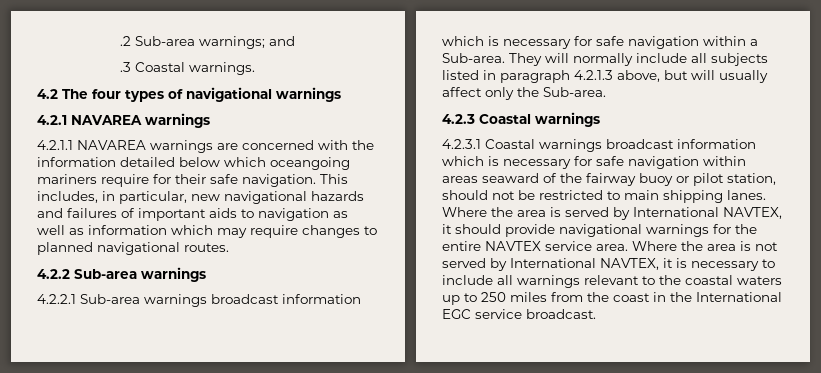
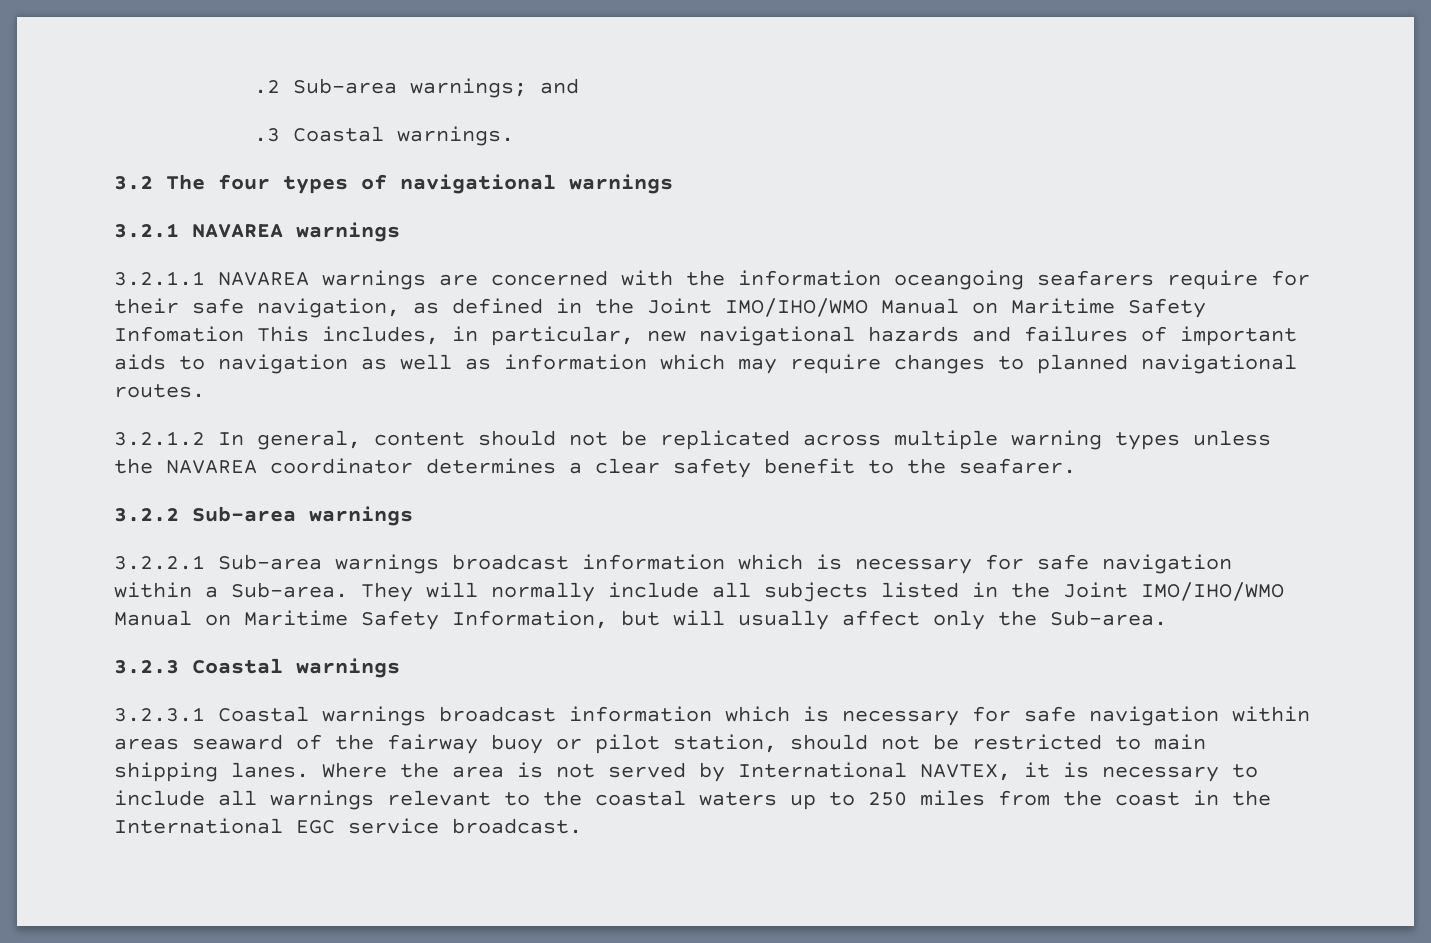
- 4.2 The four types of navigational warnings
+ 3.2 The four types of navigational warnings
- 4.2.1 NAVAREA warnings
+ 3.2.1 NAVAREA warnings
- 4.2.1.1 NAVAREA warnings are concerned with the information detailed below which oceangoing mariners require for their safe navigation. This includes, in particular, new navigational hazards and failures of important aids to navigation as well as information which may require changes to planned navigational routes.
+ 3.2.1.1 NAVAREA warnings are concerned with the information oceangoing seafarers require for their safe navigation, as defined in the Joint IMO/IHO/WMO Manual on Maritime Safety Infomation This includes, in particular, new navigational hazards and failures of important aids to navigation as well as information which may require changes to planned navigational routes.
- 4.2.2 Sub-area warnings
+ 3.2.1.2 In general, content should not be replicated across multiple warning types unless the NAVAREA coordinator determines a clear safety benefit to the seafarer.
+ 3.2.2 Sub-area warnings
- 4.2.2.1 Sub-area warnings broadcast information which is necessary for safe navigation within a Sub-area.
+ 3.2.2.1 Sub-area warnings broadcast information which is necessary for safe navigation within a Sub-area.
- They will normally include all subjects listed in paragraph 4.2.1.3 above, but will usually affect only the Sub-area.
+ They will normally include all subjects listed in the Joint IMO/IHO/WMO Manual on Maritime Safety Information, but will usually affect only the Sub-area.
- 4.2.3 Coastal warnings
+ 3.2.3 Coastal warnings
- 4.2.3.1 Coastal warnings broadcast information which is necessary for safe navigation within areas seaward of the fairway buoy or pilot station, should not be restricted to main shipping lanes.
+ 3.2.3.1 Coastal warnings broadcast information which is necessary for safe navigation within areas seaward of the fairway buoy or pilot station, should not be restricted to main shipping lanes.
- Where the area is served by International NAVTEX, it should provide navigational warnings for the entire NAVTEX service area. Where the area is not served by International NAVTEX, it is necessary to include all warnings relevant to the coastal waters up to 250 miles from the coast in the International EGC service broadcast.
+ Where the area is not served by International NAVTEX, it is necessary to include all warnings relevant to the coastal waters up to 250 miles from the coast in the International EGC service broadcast.

